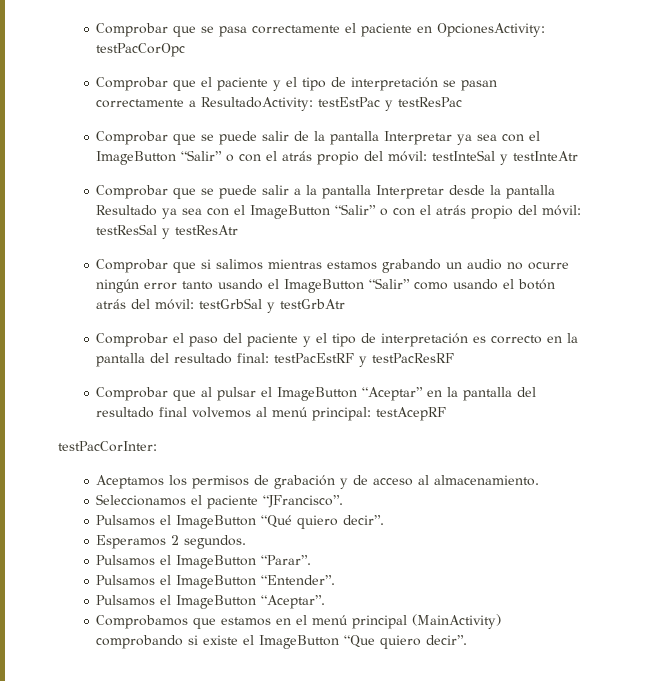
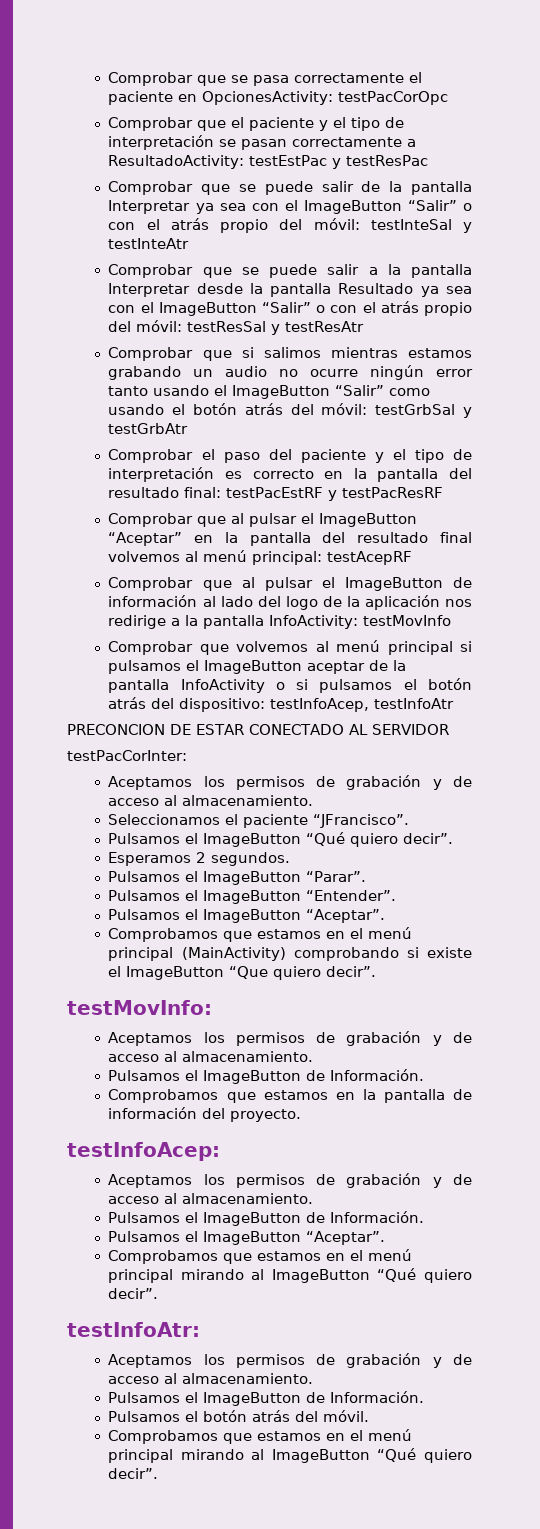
+ Comprobar que al pulsar el ImageButton de información al lado del logo de la aplicación nos redirige a la pantalla InfoActivity: testMovInfo
+ Comprobar que volvemos al menú principal si pulsamos el ImageButton aceptar de la pantalla InfoActivity o si pulsamos el botón atrás del dispositivo: testInfoAcep, testInfoAtr
+ PRECONCION DE ESTAR CONECTADO AL SERVIDOR
+ testMovInfo:
+ Aceptamos los permisos de grabación y de acceso al almacenamiento.
+ Pulsamos el ImageButton de Información.
+ Comprobamos que estamos en la pantalla de información del proyecto.
+ testInfoAcep:
+ Aceptamos los permisos de grabación y de acceso al almacenamiento.
+ Pulsamos el ImageButton de Información.
+ Pulsamos el ImageButton “Aceptar”.
+ Comprobamos que estamos en el menú principal mirando al ImageButton “Qué quiero decir”.
+ testInfoAtr:
+ Aceptamos los permisos de grabación y de acceso al almacenamiento.
+ Pulsamos el ImageButton de Información.
+ Pulsamos el botón atrás del móvil.
+ Comprobamos que estamos en el menú principal mirando al ImageButton “Qué quiero decir”.

